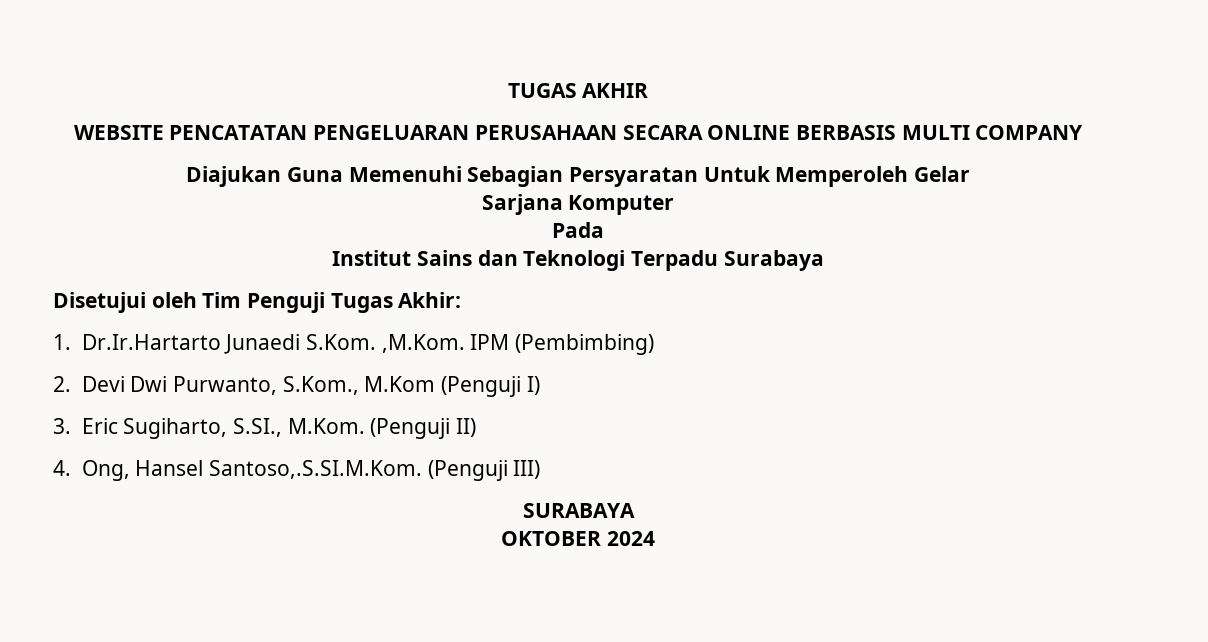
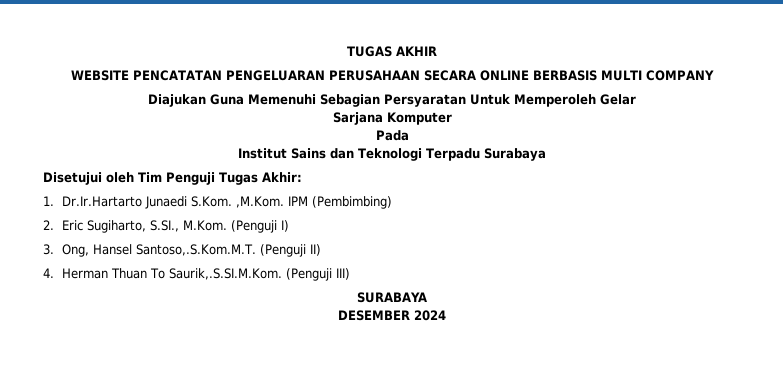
- 2. Devi Dwi Purwanto, S.Kom., M.Kom (Penguji I)
- 3. Eric Sugiharto, S.SI., M.Kom. (Penguji II)
- 4. Ong, Hansel Santoso,.S.SI.M.Kom. (Penguji III)
+ 2. Eric Sugiharto, S.SI., M.Kom. (Penguji I)
+ 3. Ong, Hansel Santoso,.S.Kom.M.T. (Penguji II)
+ 4. Herman Thuan To Saurik,.S.SI.M.Kom. (Penguji III)
- OKTOBER 2024
+ DESEMBER 2024

